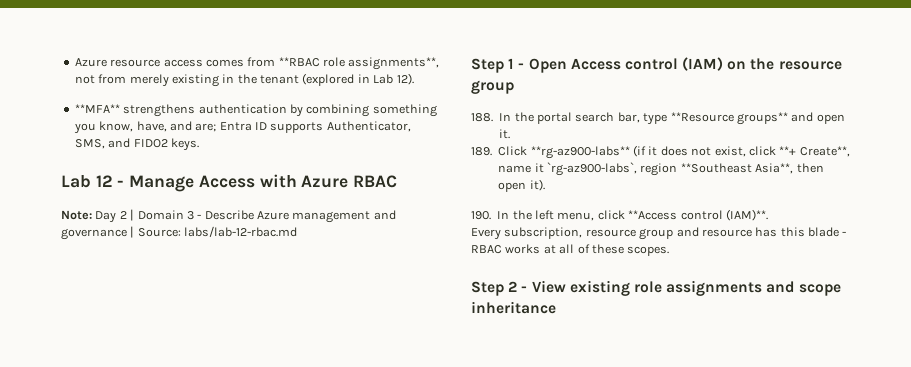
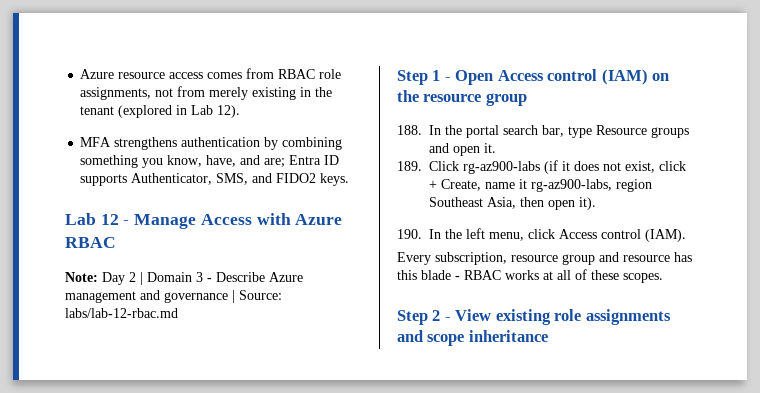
- Azure resource access comes from **RBAC role assignments**, not from merely existing in the tenant (explored in Lab 12).
+ Azure resource access comes from RBAC role assignments, not from merely existing in the tenant (explored in Lab 12).
- **MFA** strengthens authentication by combining something you know, have, and are; Entra ID supports Authenticator, SMS, and FIDO2 keys.
+ MFA strengthens authentication by combining something you know, have, and are; Entra ID supports Authenticator, SMS, and FIDO2 keys.
- 188. In the portal search bar, type **Resource groups** and open it.
+ 188. In the portal search bar, type Resource groups and open it.
- 189. Click **rg-az900-labs** (if it does not exist, click **+ Create**, name it `rg-az900-labs`, region **Southeast Asia**, then open it).
+ 189. Click rg-az900-labs (if it does not exist, click + Create, name it rg-az900-labs, region Southeast Asia, then open it).
- 190. In the left menu, click **Access control (IAM)**.
+ 190. In the left menu, click Access control (IAM).

